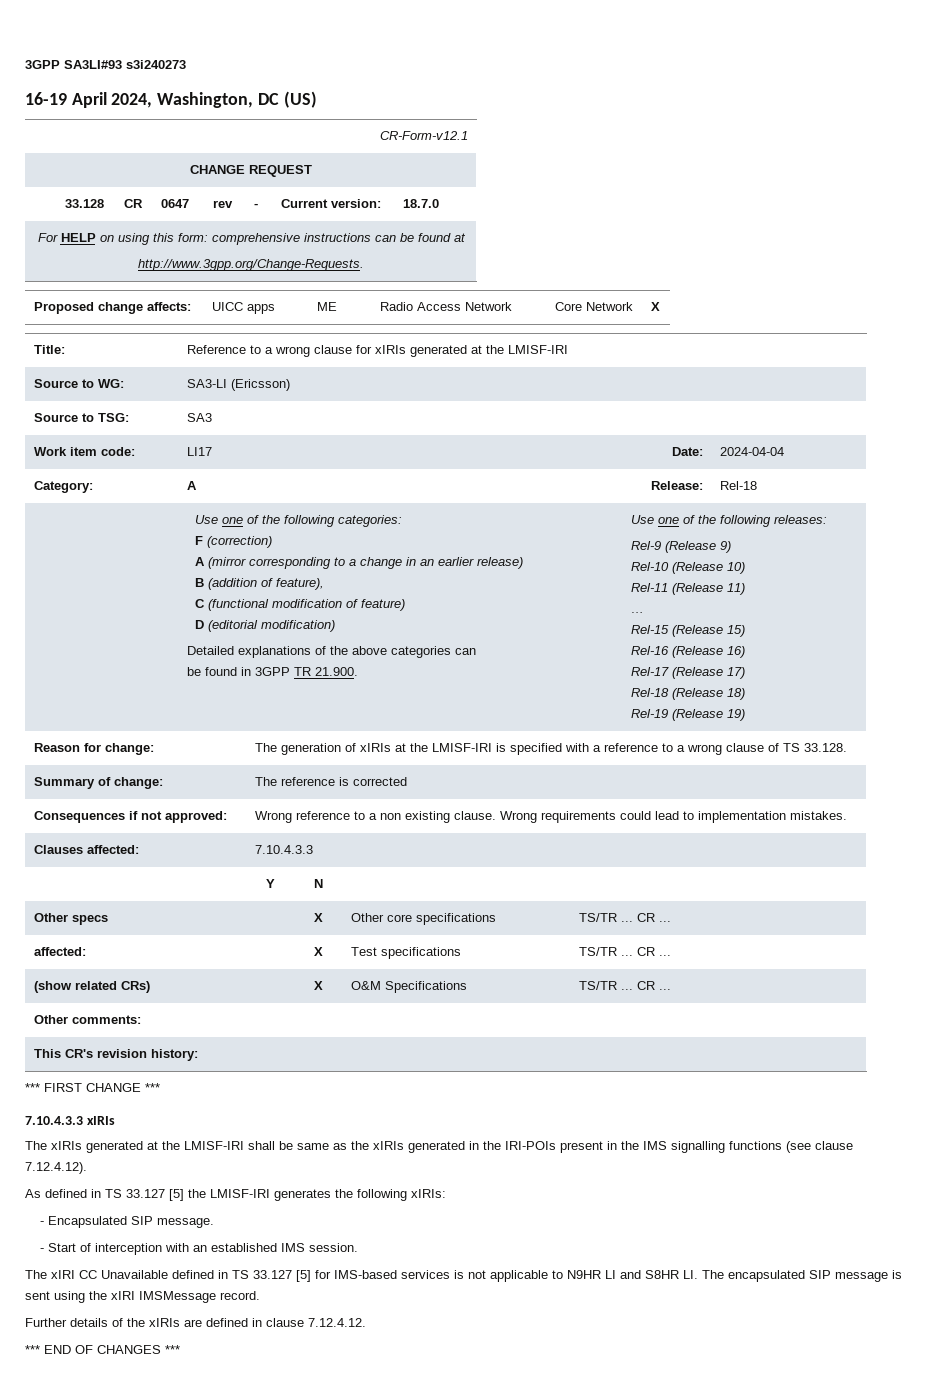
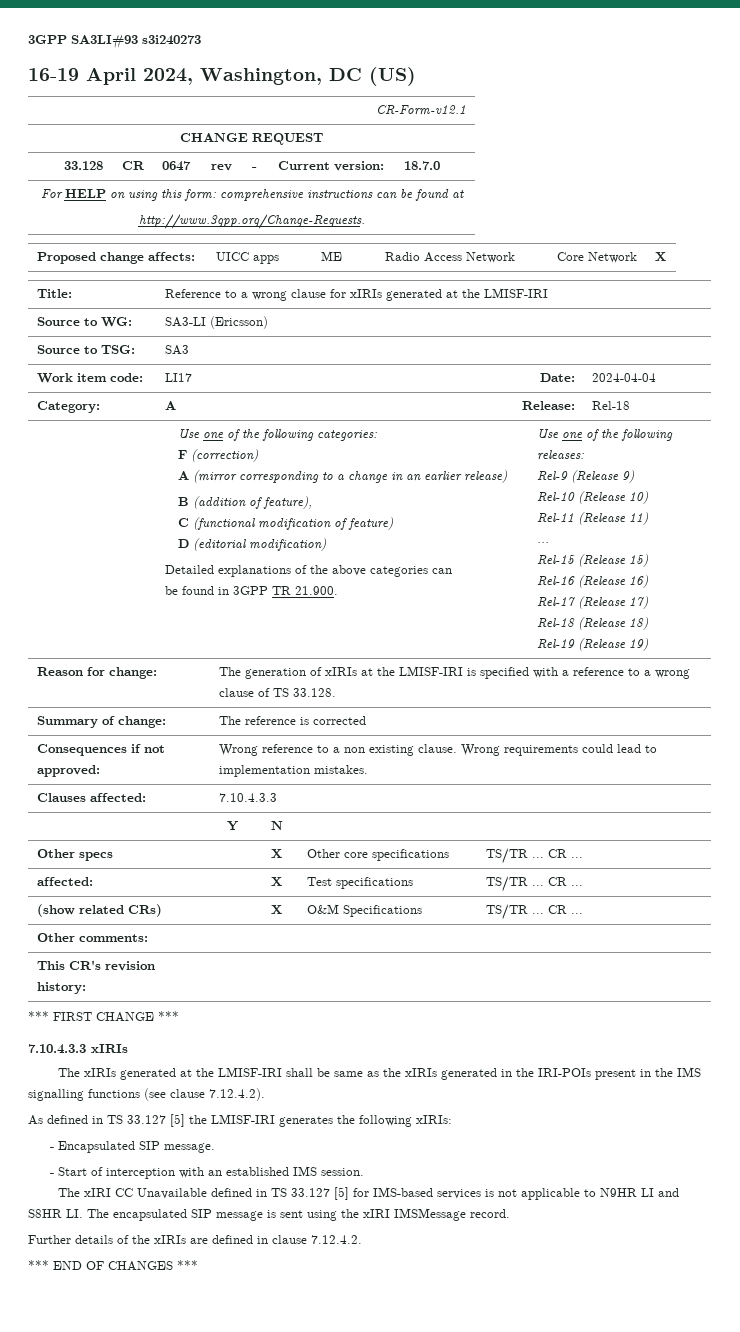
- The xIRIs generated at the LMISF-IRI shall be same as the xIRIs generated in the IRI-POIs present in the IMS signalling functions (see clause 7.12.4.12).
+ The xIRIs generated at the LMISF-IRI shall be same as the xIRIs generated in the IRI-POIs present in the IMS signalling functions (see clause 7.12.4.2).
- Further details of the xIRIs are defined in clause 7.12.4.12.
+ Further details of the xIRIs are defined in clause 7.12.4.2.

